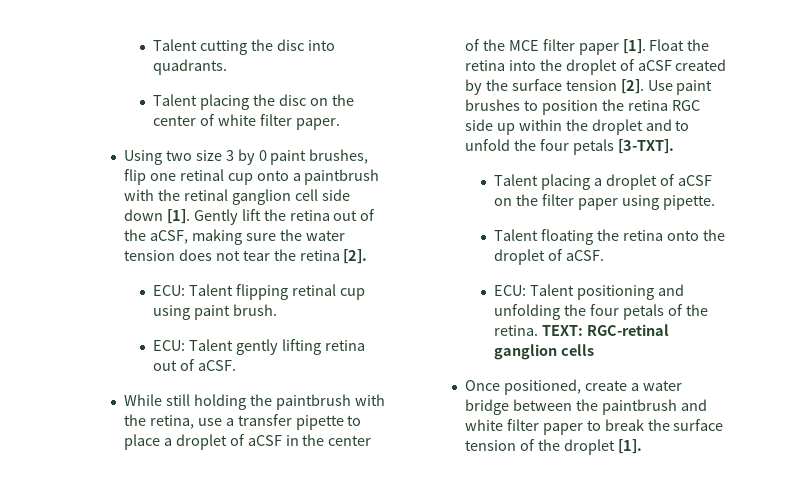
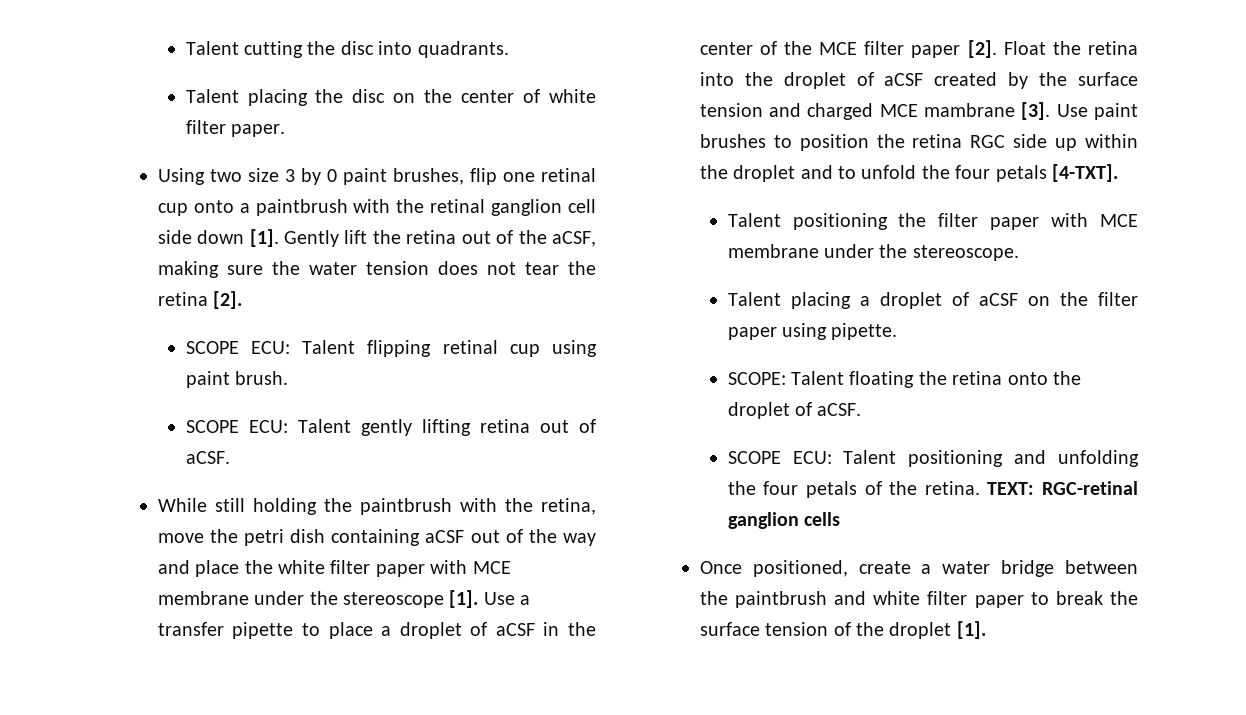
- ECU: Talent flipping retinal cup using paint brush.
+ SCOPE ECU: Talent flipping retinal cup using paint brush.
- ECU: Talent gently lifting retina out of aCSF.
+ SCOPE ECU: Talent gently lifting retina out of aCSF.
- While still holding the paintbrush with the retina, use a transfer pipette to place a droplet of aCSF in the center of the MCE filter paper [1].
+ While still holding the paintbrush with the retina, move the petri dish containing aCSF out of the way and place the white filter paper with MCE membrane under the stereoscope [1]. Use a transfer pipette to place a droplet of aCSF in the center of the MCE filter paper [2].
- Float the retina into the droplet of aCSF created by the surface tension [2].
+ Float the retina into the droplet of aCSF created by the surface tension and charged MCE mambrane [3].
- Use paint brushes to position the retina RGC side up within the droplet and to unfold the four petals [3-TXT].
+ Use paint brushes to position the retina RGC side up within the droplet and to unfold the four petals [4-TXT].
+ Talent positioning the filter paper with MCE membrane under the stereoscope.
- Talent floating the retina onto the droplet of aCSF.
+ SCOPE: Talent floating the retina onto the droplet of aCSF.
- ECU: Talent positioning and unfolding the four petals of the retina.
+ SCOPE ECU: Talent positioning and unfolding the four petals of the retina.

